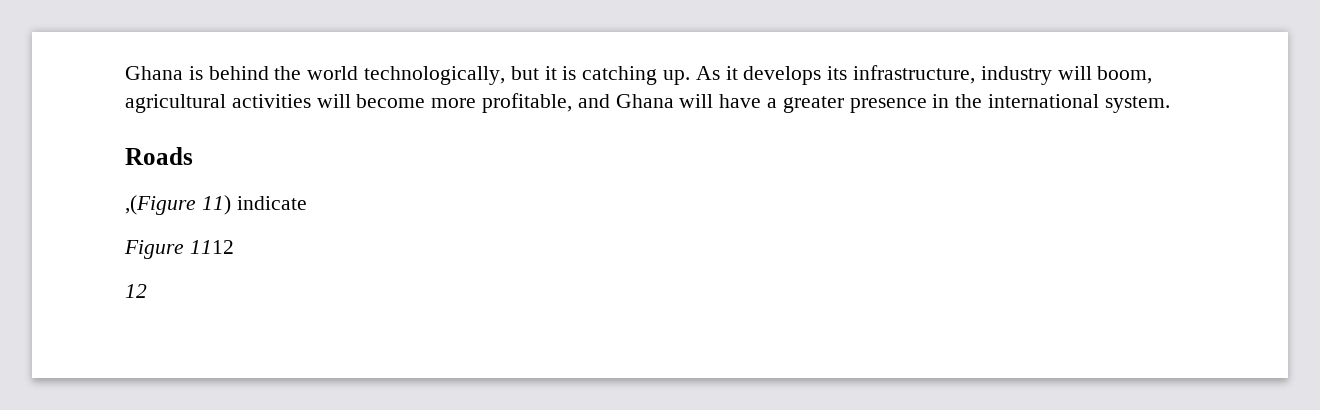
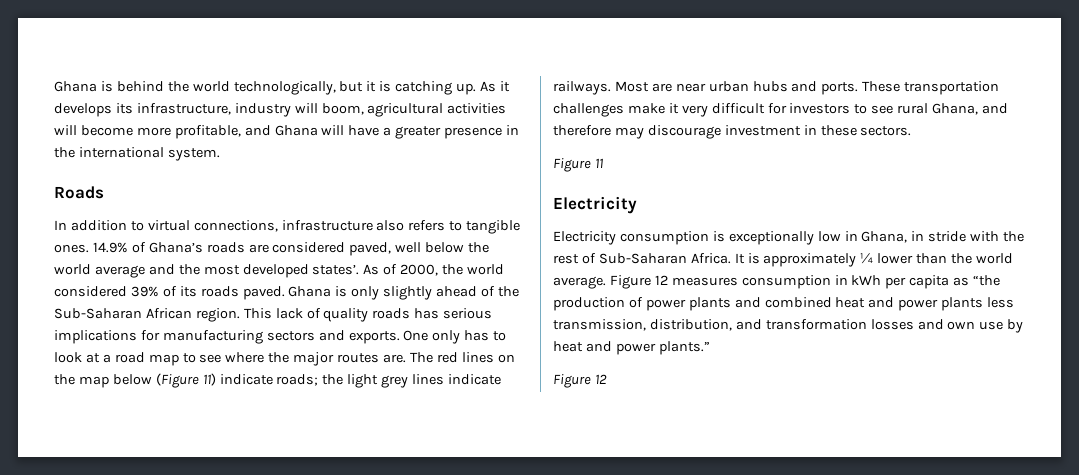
- ,(Figure 11) indicate
- Figure 1112
- 12
+ In addition to virtual connections, infrastructure also refers to tangible ones. 14.9% of Ghana’s roads are considered paved, well below the world average and the most developed states’. As of 2000, the world considered 39% of its roads paved. Ghana is only slightly ahead of the Sub-Saharan African region. This lack of quality roads has serious implications for manufacturing sectors and exports. One only has to look at a road map to see where the major routes are. The red lines on the map below (Figure 11) indicate roads; the light grey lines indicate railways. Most are near urban hubs and ports. These transportation challenges make it very difficult for investors to see rural Ghana, and therefore may discourage investment in these sectors.
+ Figure 11
+ Electricity
+ Electricity consumption is exceptionally low in Ghana, in stride with the rest of Sub-Saharan Africa. It is approximately ¼ lower than the world average. Figure 12 measures consumption in kWh per capita as “the production of power plants and combined heat and power plants less transmission, distribution, and transformation losses and own use by heat and power plants.”
+ Figure 12

